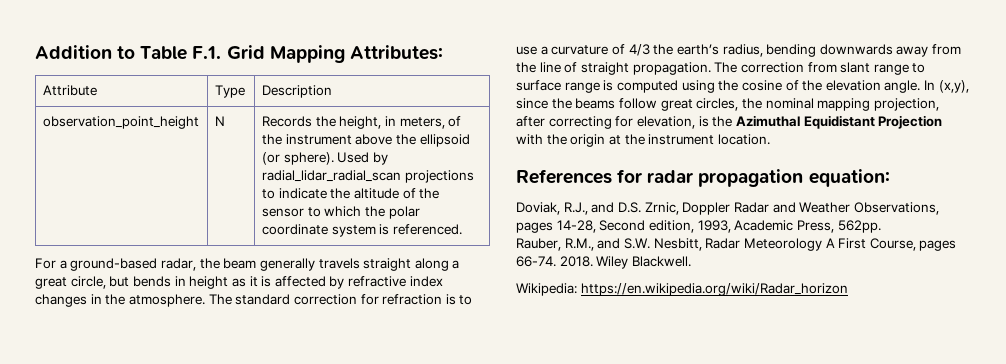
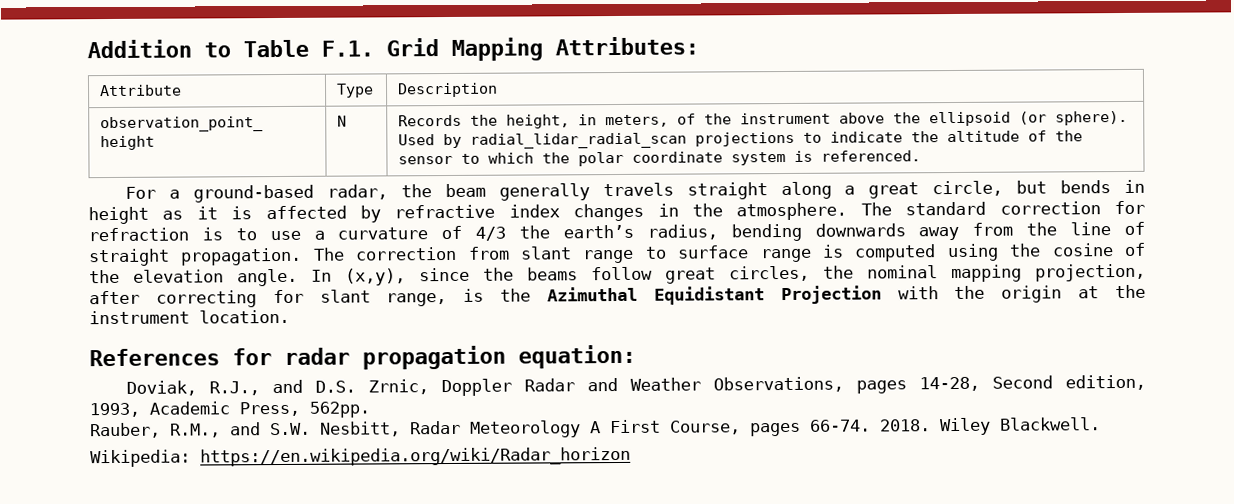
- In (x,y), since the beams follow great circles, the nominal mapping projection, after correcting for elevation, is the Azimuthal Equidistant Projection with the origin at the instrument location.
+ In (x,y), since the beams follow great circles, the nominal mapping projection, after correcting for slant range, is the Azimuthal Equidistant Projection with the origin at the instrument location.

